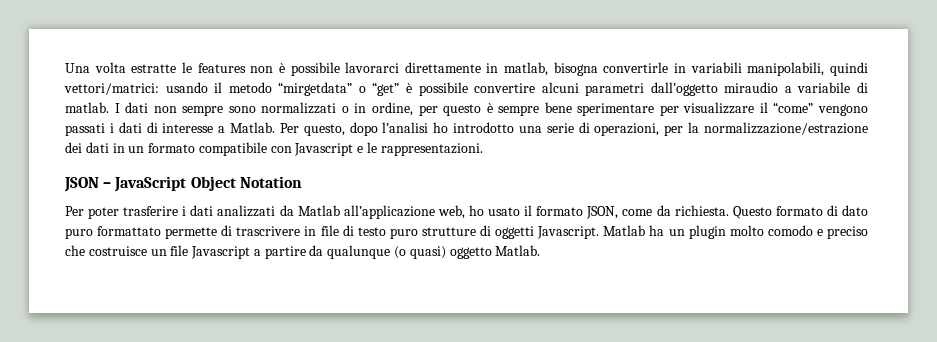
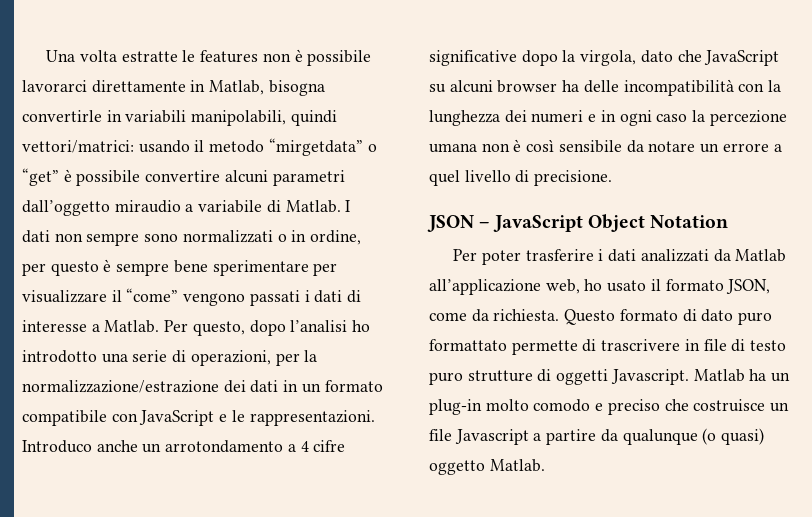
- Una volta estratte le features non è possibile lavorarci direttamente in matlab, bisogna convertirle in variabili manipolabili, quindi vettori/matrici: usando il metodo “mirgetdata” o “get” è possibile convertire alcuni parametri dall’oggetto miraudio a variabile di matlab.
+ Una volta estratte le features non è possibile lavorarci direttamente in Matlab, bisogna convertirle in variabili manipolabili, quindi vettori/matrici: usando il metodo “mirgetdata” o “get” è possibile convertire alcuni parametri dall’oggetto miraudio a variabile di Matlab.
- Per questo, dopo l’analisi ho introdotto una serie di operazioni, per la normalizzazione/estrazione dei dati in un formato compatibile con Javascript e le rappresentazioni.
+ Per questo, dopo l’analisi ho introdotto una serie di operazioni, per la normalizzazione/estrazione dei dati in un formato compatibile con JavaScript e le rappresentazioni. Introduco anche un arrotondamento a 4 cifre significative dopo la virgola, dato che JavaScript su alcuni browser ha delle incompatibilità con la lunghezza dei numeri e in ogni caso la percezione umana non è così sensibile da notare un errore a quel livello di precisione.
- Matlab ha un plugin molto comodo e preciso che costruisce un file Javascript a partire da qualunque (o quasi) oggetto Matlab.
+ Matlab ha un plug-in molto comodo e preciso che costruisce un file Javascript a partire da qualunque (o quasi) oggetto Matlab.

